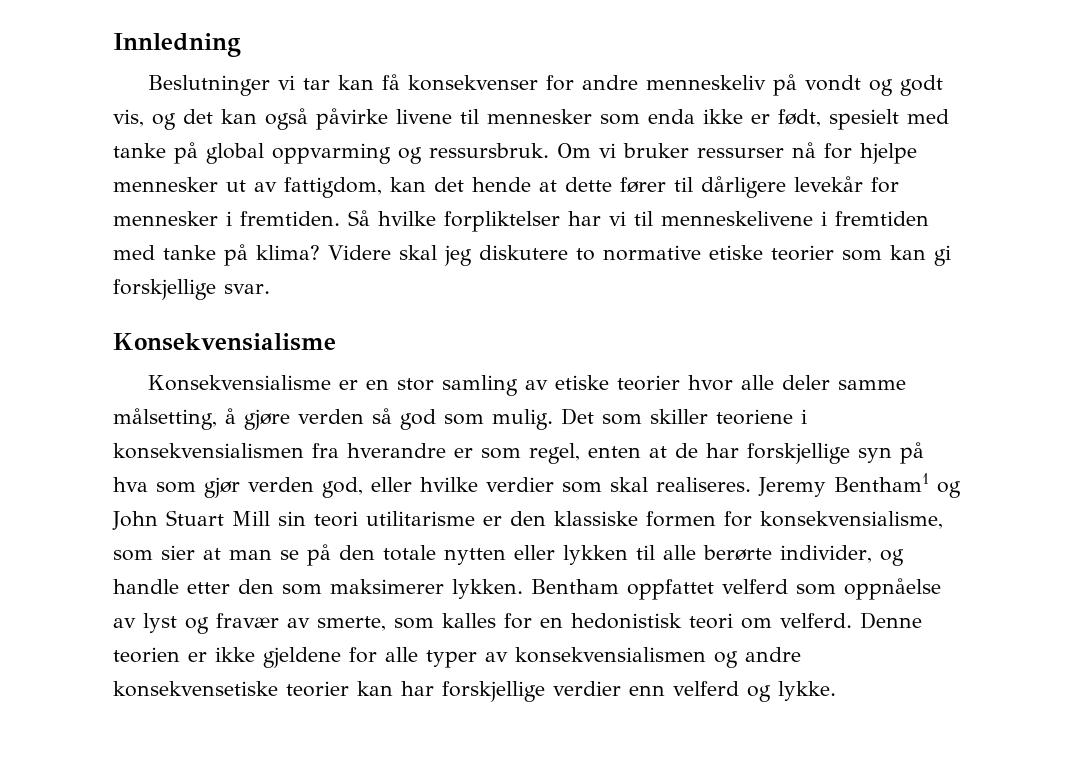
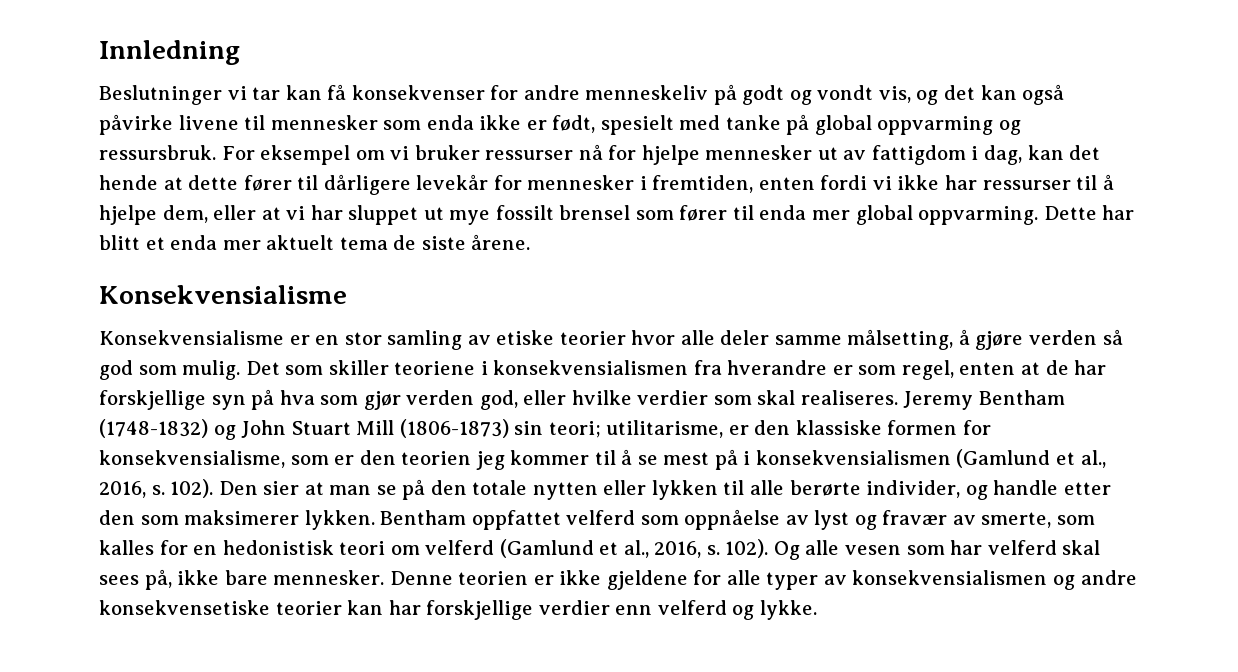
- Beslutninger vi tar kan få konsekvenser for andre menneskeliv på vondt og godt vis, og det kan også påvirke livene til mennesker som enda ikke er født, spesielt med tanke på global oppvarming og ressursbruk.
+ Beslutninger vi tar kan få konsekvenser for andre menneskeliv på godt og vondt vis, og det kan også påvirke livene til mennesker som enda ikke er født, spesielt med tanke på global oppvarming og ressursbruk.
- Om vi bruker ressurser nå for hjelpe mennesker ut av fattigdom, kan det hende at dette fører til dårligere levekår for mennesker i fremtiden. Så hvilke forpliktelser har vi til menneskelivene i fremtiden med tanke på klima? Videre skal jeg diskutere to normative etiske teorier som kan gi forskjellige svar.
+ For eksempel om vi bruker ressurser nå for hjelpe mennesker ut av fattigdom i dag, kan det hende at dette fører til dårligere levekår for mennesker i fremtiden, enten fordi vi ikke har ressurser til å hjelpe dem, eller at vi har sluppet ut mye fossilt brensel som fører til enda mer global oppvarming. Dette har blitt et enda mer aktuelt tema de siste årene.
- Jeremy Bentham1 og John Stuart Mill sin teori utilitarisme er den klassiske formen for konsekvensialisme, som sier at man se på den totale nytten eller lykken til alle berørte individer, og handle etter den som maksimerer lykken.
+ Jeremy Bentham (1748-1832) og John Stuart Mill (1806-1873) sin teori; utilitarisme, er den klassiske formen for konsekvensialisme, som er den teorien jeg kommer til å se mest på i konsekvensialismen (Gamlund et al., 2016, s. 102). Den sier at man se på den totale nytten eller lykken til alle berørte individer, og handle etter den som maksimerer lykken.
- Bentham oppfattet velferd som oppnåelse av lyst og fravær av smerte, som kalles for en hedonistisk teori om velferd.
+ Bentham oppfattet velferd som oppnåelse av lyst og fravær av smerte, som kalles for en hedonistisk teori om velferd (Gamlund et al., 2016, s. 102). Og alle vesen som har velferd skal sees på, ikke bare mennesker.

